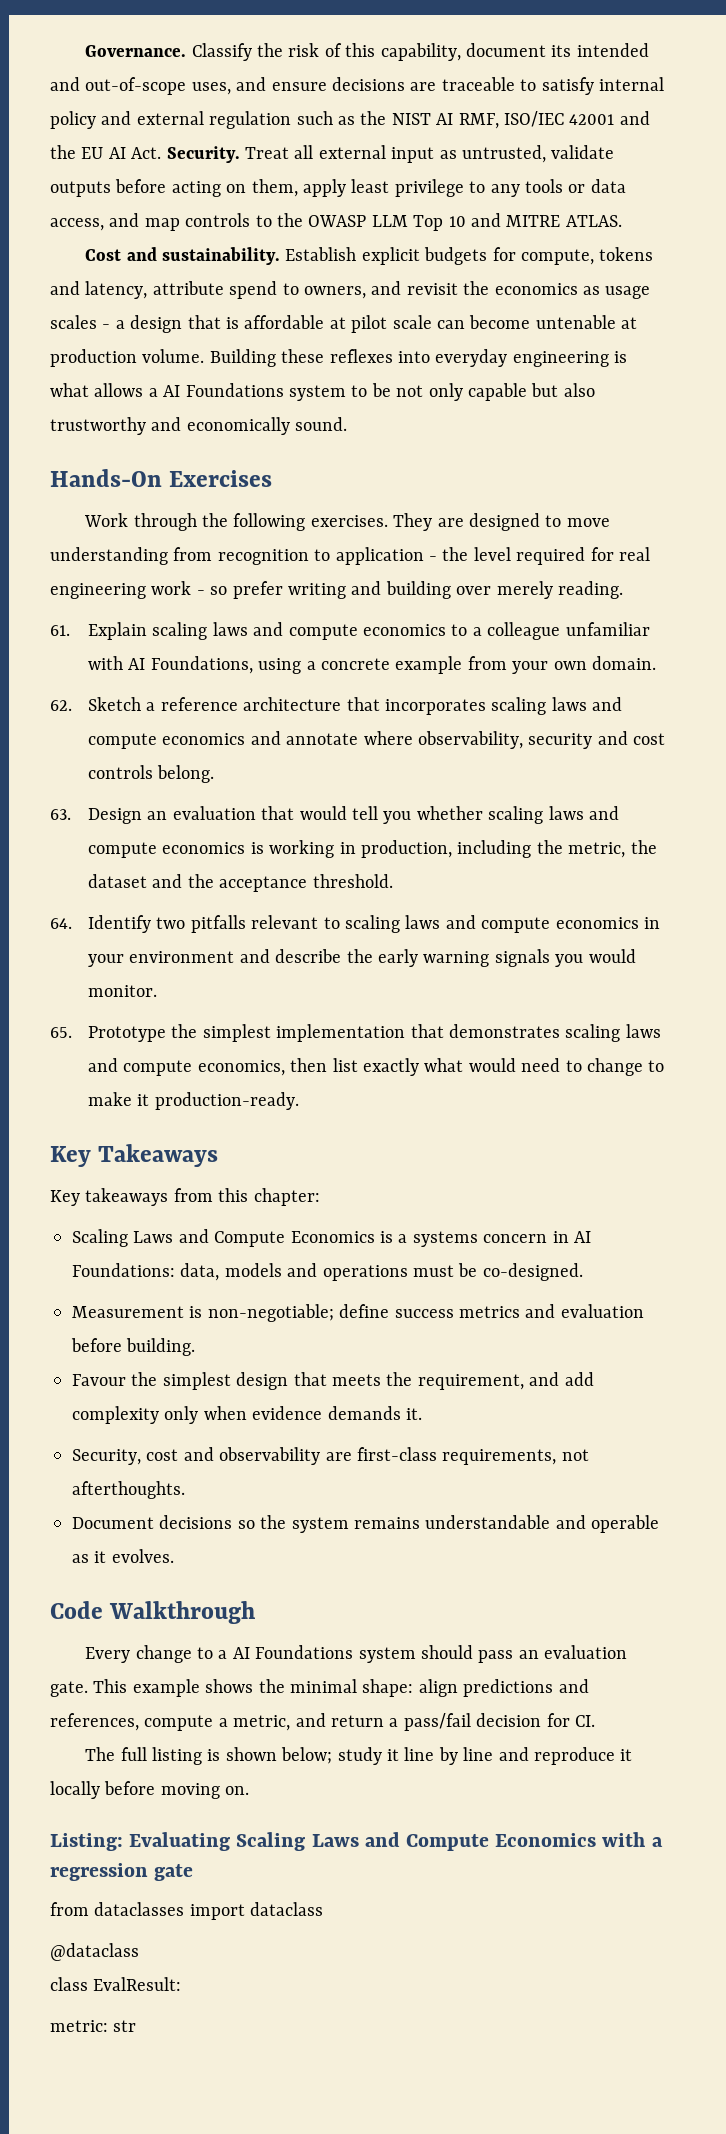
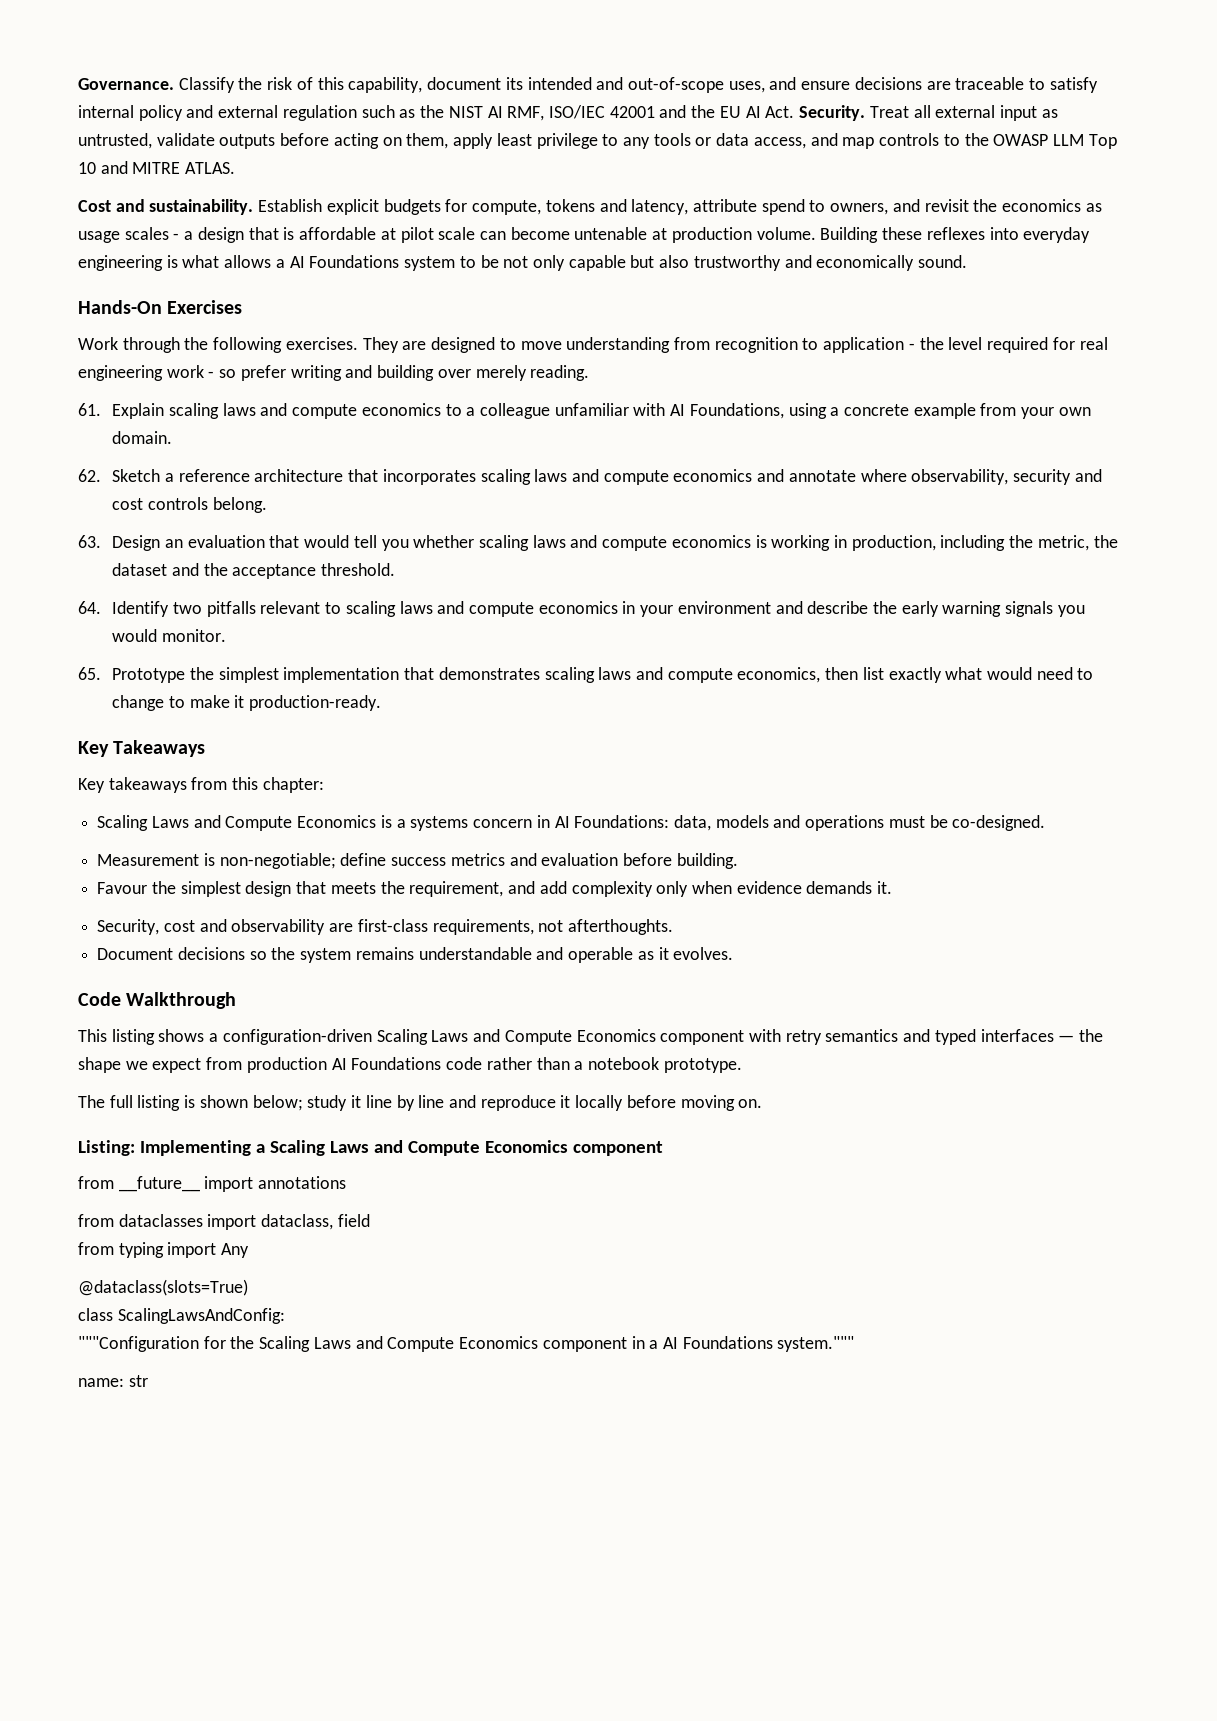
- Every change to a AI Foundations system should pass an evaluation gate. This example shows the minimal shape: align predictions and references, compute a metric, and return a pass/fail decision for CI.
+ This listing shows a configuration-driven Scaling Laws and Compute Economics component with retry semantics and typed interfaces — the shape we expect from production AI Foundations code rather than a notebook prototype.
- Listing: Evaluating Scaling Laws and Compute Economics with a regression gate
- from dataclasses import dataclass
- @dataclass
- class EvalResult:
- metric: str
+ Listing: Implementing a Scaling Laws and Compute Economics component
+ from __future__ import annotations
+ from dataclasses import dataclass, field
+ from typing import Any
+ @dataclass(slots=True)
+ class ScalingLawsAndConfig:
+ """Configuration for the Scaling Laws and Compute Economics component in a AI Foundations system."""
+ name: str

